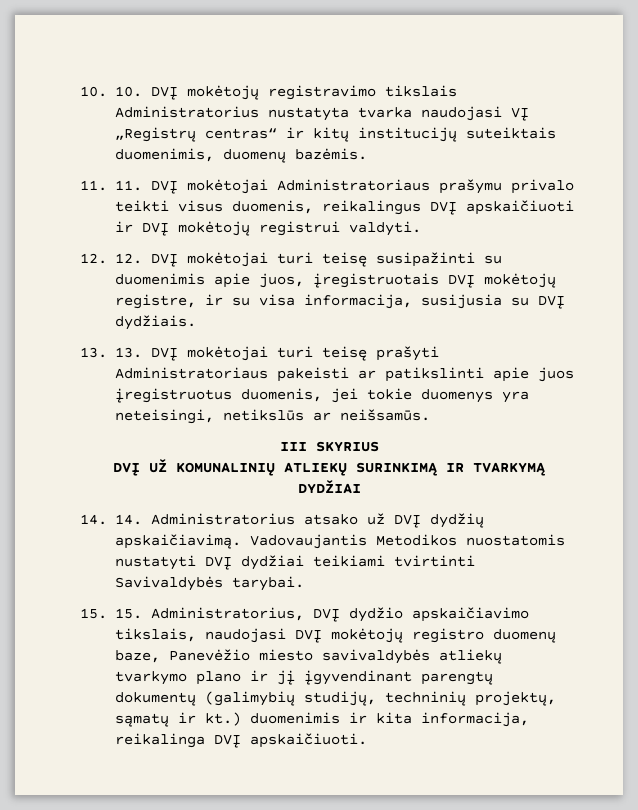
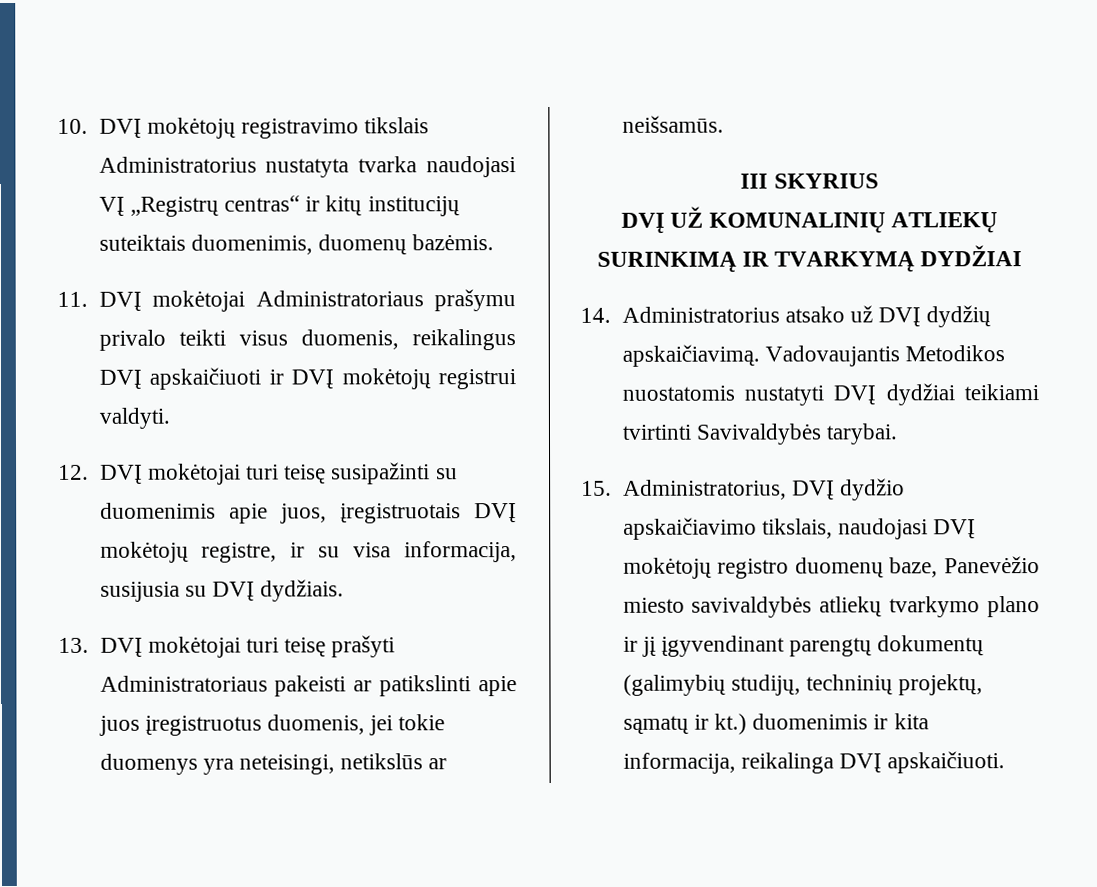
- 10. 10. DVĮ mokėtojų registravimo tikslais Administratorius nustatyta tvarka naudojasi VĮ „Registrų centras“ ir kitų institucijų suteiktais duomenimis, duomenų bazėmis.
+ 10. DVĮ mokėtojų registravimo tikslais Administratorius nustatyta tvarka naudojasi VĮ „Registrų centras“ ir kitų institucijų suteiktais duomenimis, duomenų bazėmis.
- 11. 11. DVĮ mokėtojai Administratoriaus prašymu privalo teikti visus duomenis, reikalingus DVĮ apskaičiuoti ir DVĮ mokėtojų registrui valdyti.
+ 11. DVĮ mokėtojai Administratoriaus prašymu privalo teikti visus duomenis, reikalingus DVĮ apskaičiuoti ir DVĮ mokėtojų registrui valdyti.
- 12. 12. DVĮ mokėtojai turi teisę susipažinti su duomenimis apie juos, įregistruotais DVĮ mokėtojų registre, ir su visa informacija, susijusia su DVĮ dydžiais.
+ 12. DVĮ mokėtojai turi teisę susipažinti su duomenimis apie juos, įregistruotais DVĮ mokėtojų registre, ir su visa informacija, susijusia su DVĮ dydžiais.
- 13. 13. DVĮ mokėtojai turi teisę prašyti Administratoriaus pakeisti ar patikslinti apie juos įregistruotus duomenis, jei tokie duomenys yra neteisingi, netikslūs ar neišsamūs.
+ 13. DVĮ mokėtojai turi teisę prašyti Administratoriaus pakeisti ar patikslinti apie juos įregistruotus duomenis, jei tokie duomenys yra neteisingi, netikslūs ar neišsamūs.
- 14. 14. Administratorius atsako už DVĮ dydžių apskaičiavimą.
+ 14. Administratorius atsako už DVĮ dydžių apskaičiavimą.
- 15. 15. Administratorius, DVĮ dydžio apskaičiavimo tikslais, naudojasi DVĮ mokėtojų registro duomenų baze, Panevėžio miesto savivaldybės atliekų tvarkymo plano ir jį įgyvendinant parengtų dokumentų (galimybių studijų, techninių projektų, sąmatų ir kt.) duomenimis ir kita informacija, reikalinga DVĮ apskaičiuoti.
+ 15. Administratorius, DVĮ dydžio apskaičiavimo tikslais, naudojasi DVĮ mokėtojų registro duomenų baze, Panevėžio miesto savivaldybės atliekų tvarkymo plano ir jį įgyvendinant parengtų dokumentų (galimybių studijų, techninių projektų, sąmatų ir kt.) duomenimis ir kita informacija, reikalinga DVĮ apskaičiuoti.

